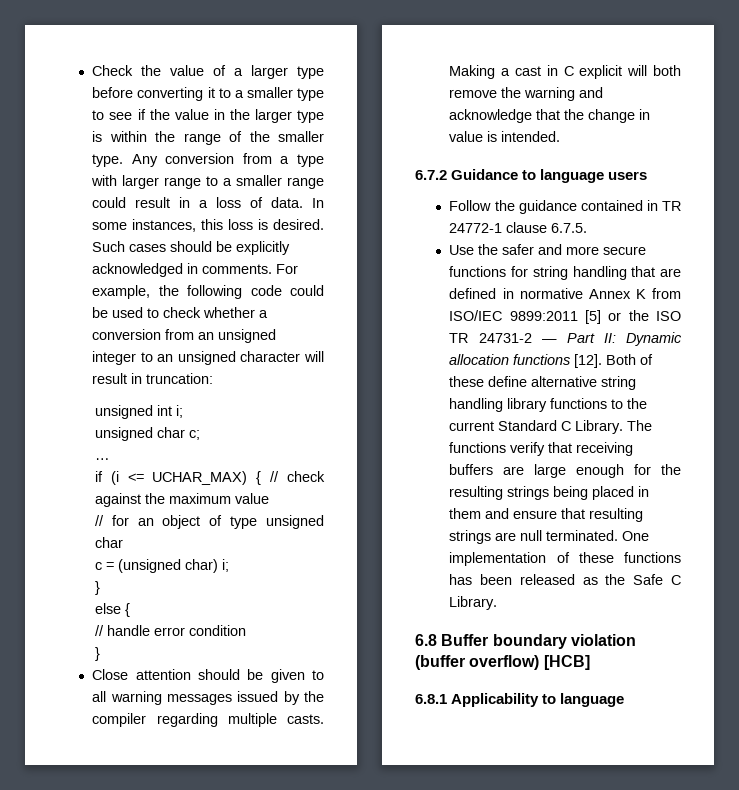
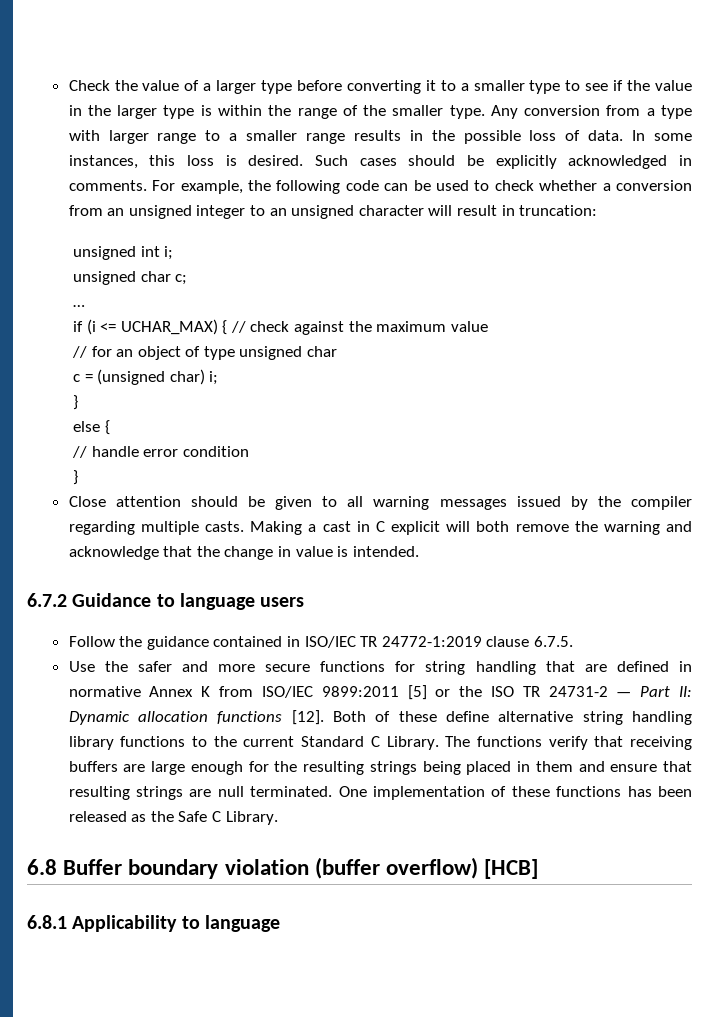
- Any conversion from a type with larger range to a smaller range could result in a loss of data.
+ Any conversion from a type with larger range to a smaller range results in the possible loss of data.
- For example, the following code could be used to check whether a conversion from an unsigned integer to an unsigned character will result in truncation:
+ For example, the following code can be used to check whether a conversion from an unsigned integer to an unsigned character will result in truncation:
- Follow the guidance contained in TR 24772-1 clause 6.7.5.
+ Follow the guidance contained in ISO/IEC TR 24772-1:2019 clause 6.7.5.

